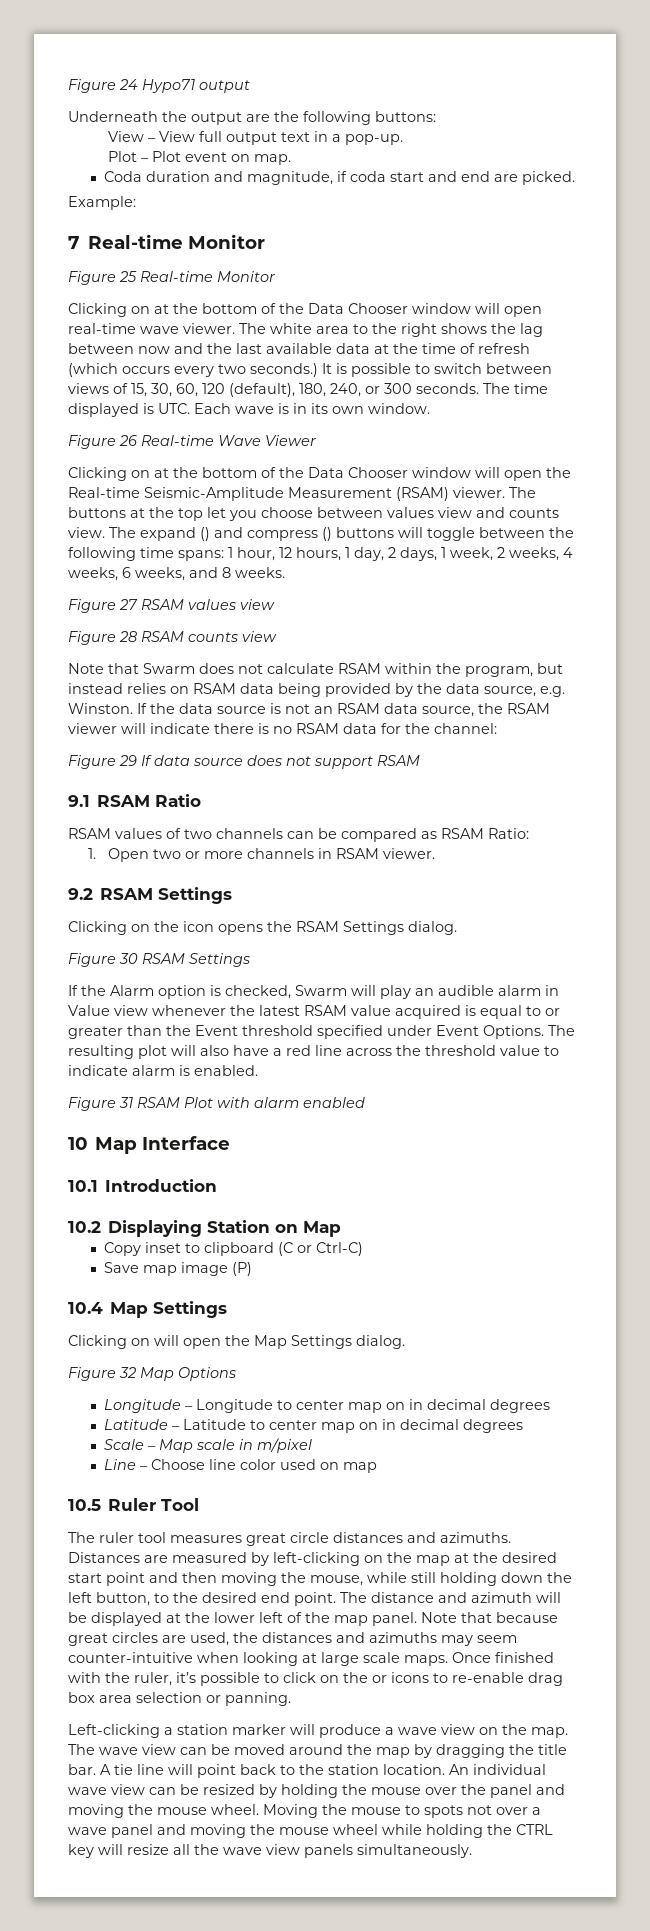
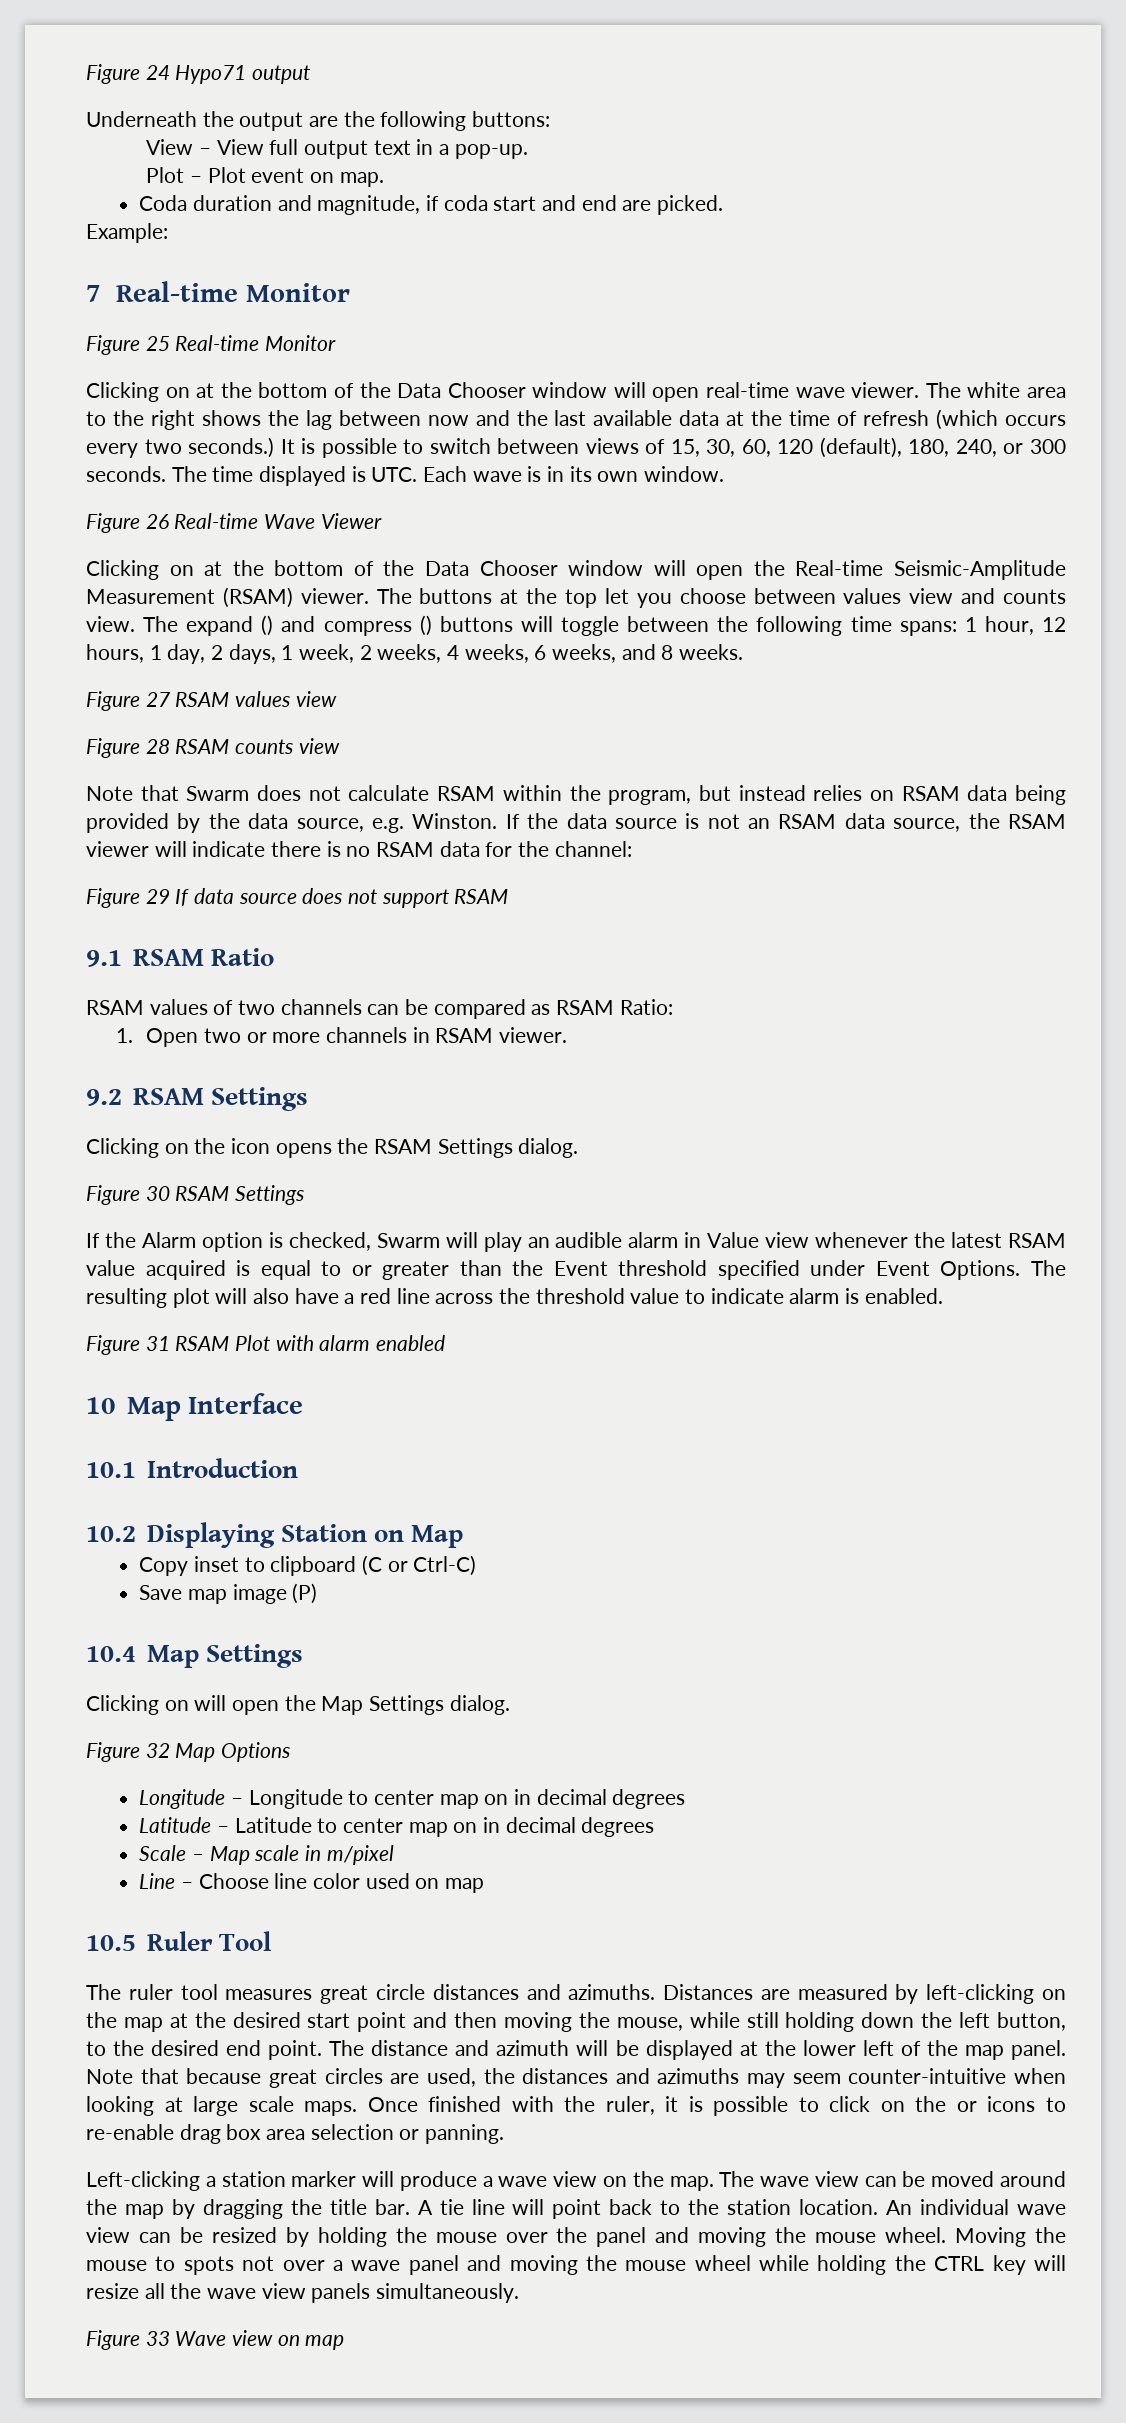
- Once finished with the ruler, it’s possible to click on the or icons to re-enable drag box area selection or panning.
+ Once finished with the ruler, it is possible to click on the or icons to re-enable drag box area selection or panning.
+ Figure 33 Wave view on map

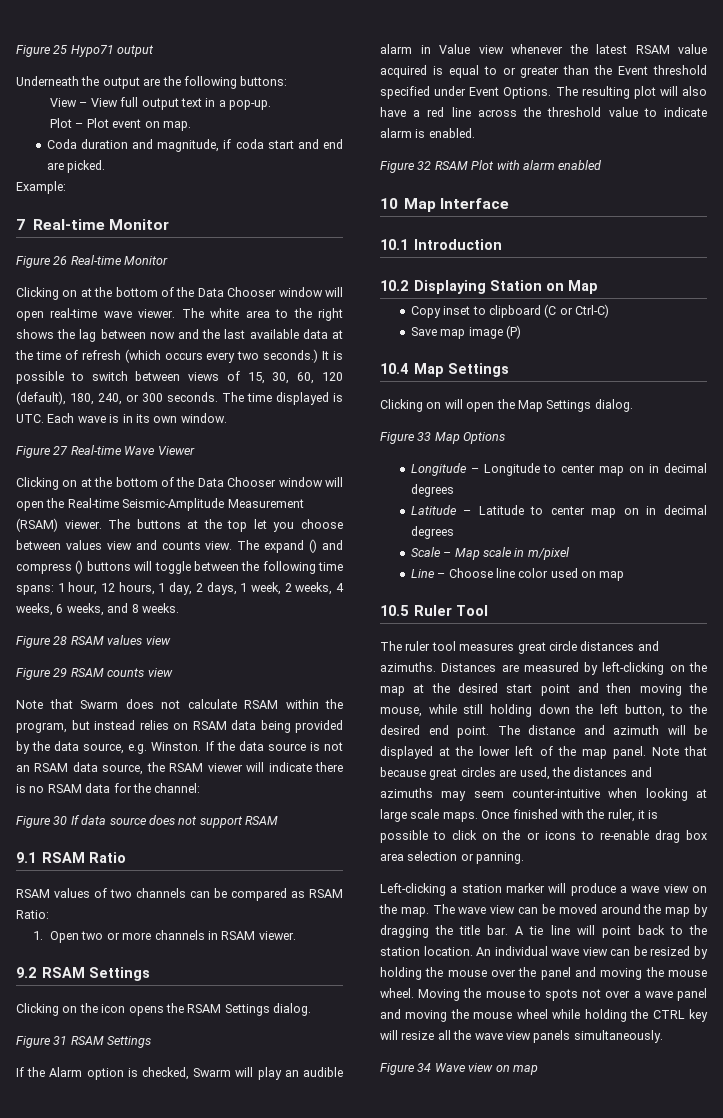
- Figure 24 Hypo71 output
+ Figure 25 Hypo71 output
- Figure 25 Real-time Monitor
+ Figure 26 Real-time Monitor
- Figure 26 Real-time Wave Viewer
+ Figure 27 Real-time Wave Viewer
- Figure 27 RSAM values view
+ Figure 28 RSAM values view
- Figure 28 RSAM counts view
+ Figure 29 RSAM counts view
- Figure 29 If data source does not support RSAM
+ Figure 30 If data source does not support RSAM
- Figure 30 RSAM Settings
+ Figure 31 RSAM Settings
- Figure 31 RSAM Plot with alarm enabled
+ Figure 32 RSAM Plot with alarm enabled
- Figure 32 Map Options
+ Figure 33 Map Options
- Figure 33 Wave view on map
+ Figure 34 Wave view on map

